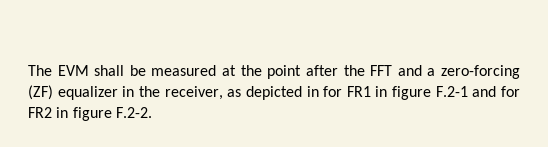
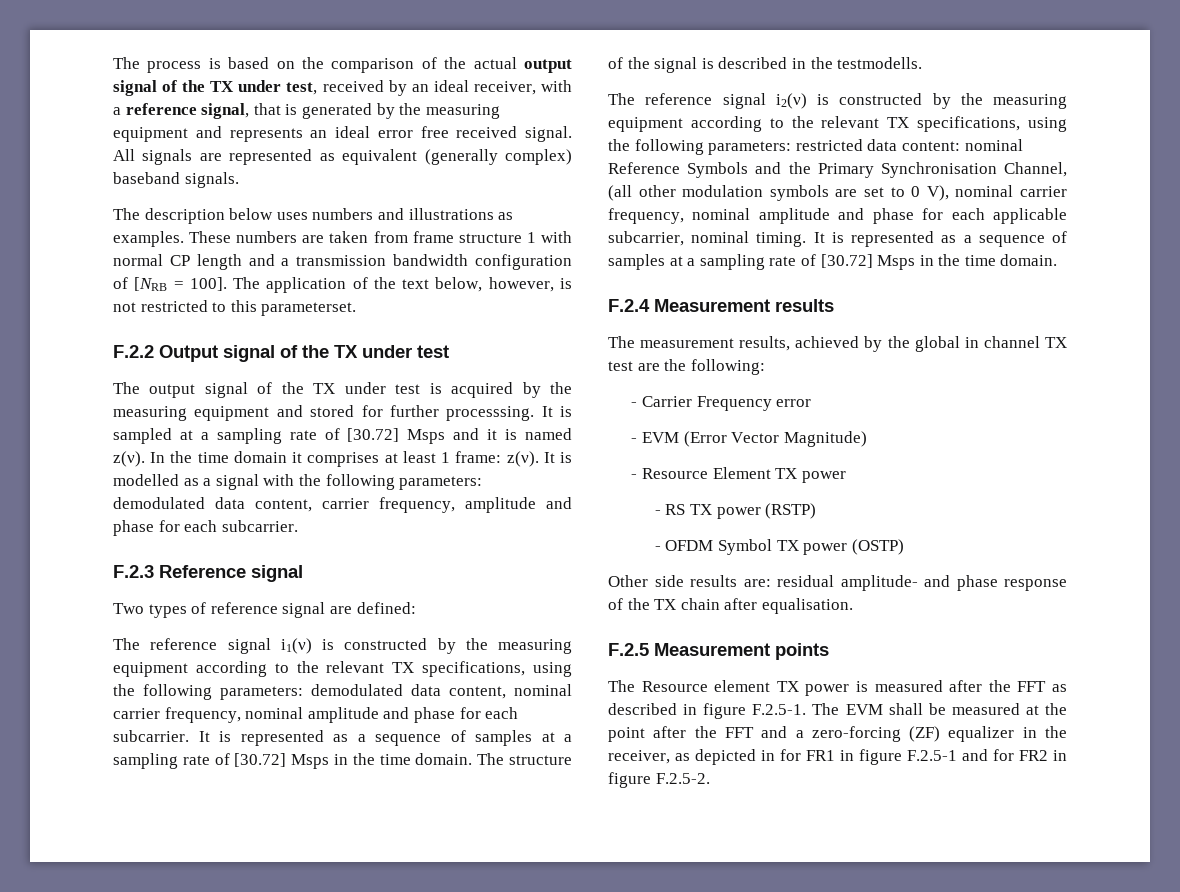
- The EVM shall be measured at the point after the FFT and a zero-forcing (ZF) equalizer in the receiver, as depicted in for FR1 in figure F.2-1 and for FR2 in figure F.2-2.
+ The process is based on the comparison of the actual output signal of the TX under test, received by an ideal receiver, with a reference signal, that is generated by the measuring equipment and represents an ideal error free received signal. All signals are represented as equivalent (generally complex) baseband signals.
+ The description below uses numbers and illustrations as examples. These numbers are taken from frame structure 1 with normal CP length and a transmission bandwidth configuration of [NRB = 100]. The application of the text below, however, is not restricted to this parameterset.
+ F.2.2 Output signal of the TX under test
+ The output signal of the TX under test is acquired by the measuring equipment and stored for further processsing. It is sampled at a sampling rate of [30.72] Msps and it is named z(ν). In the time domain it comprises at least 1 frame: z(ν). It is modelled as a signal with the following parameters: demodulated data content, carrier frequency, amplitude and phase for each subcarrier.
+ F.2.3 Reference signal
+ Two types of reference signal are defined:
+ The reference signal i1(ν) is constructed by the measuring equipment according to the relevant TX specifications, using the following parameters: demodulated data content, nominal carrier frequency, nominal amplitude and phase for each subcarrier. It is represented as a sequence of samples at a sampling rate of [30.72] Msps in the time domain. The structure of the signal is described in the testmodells.
+ The reference signal i2(ν) is constructed by the measuring equipment according to the relevant TX specifications, using the following parameters: restricted data content: nominal Reference Symbols and the Primary Synchronisation Channel, (all other modulation symbols are set to 0 V), nominal carrier frequency, nominal amplitude and phase for each applicable subcarrier, nominal timing. It is represented as a sequence of samples at a sampling rate of [30.72] Msps in the time domain.
+ F.2.4 Measurement results
+ The measurement results, achieved by the global in channel TX test are the following:
+ - Carrier Frequency error
+ - EVM (Error Vector Magnitude)
+ - Resource Element TX power
+ - RS TX power (RSTP)
+ - OFDM Symbol TX power (OSTP)
+ Other side results are: residual amplitude- and phase response of the TX chain after equalisation.
+ F.2.5 Measurement points
+ The Resource element TX power is measured after the FFT as described in figure F.2.5-1. The EVM shall be measured at the point after the FFT and a zero-forcing (ZF) equalizer in the receiver, as depicted in for FR1 in figure F.2.5-1 and for FR2 in figure F.2.5-2.

